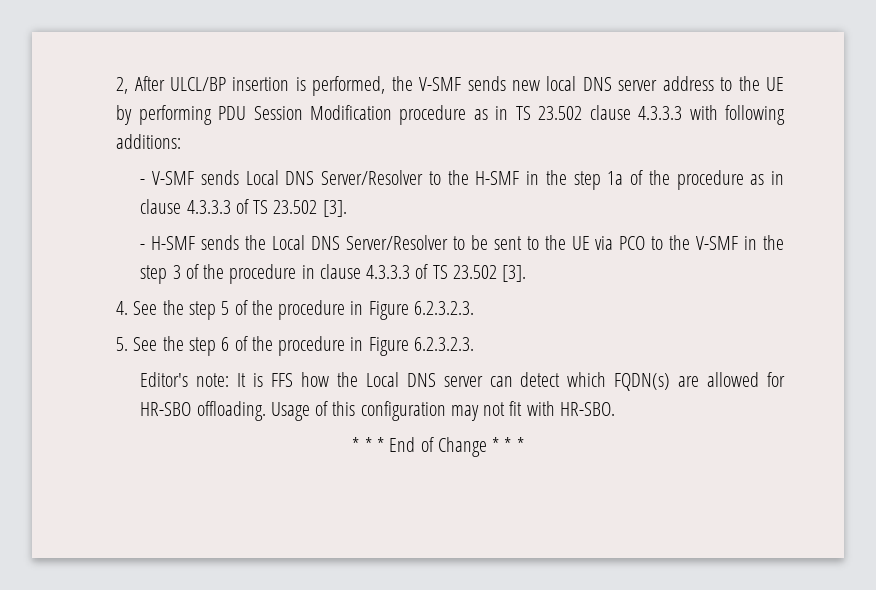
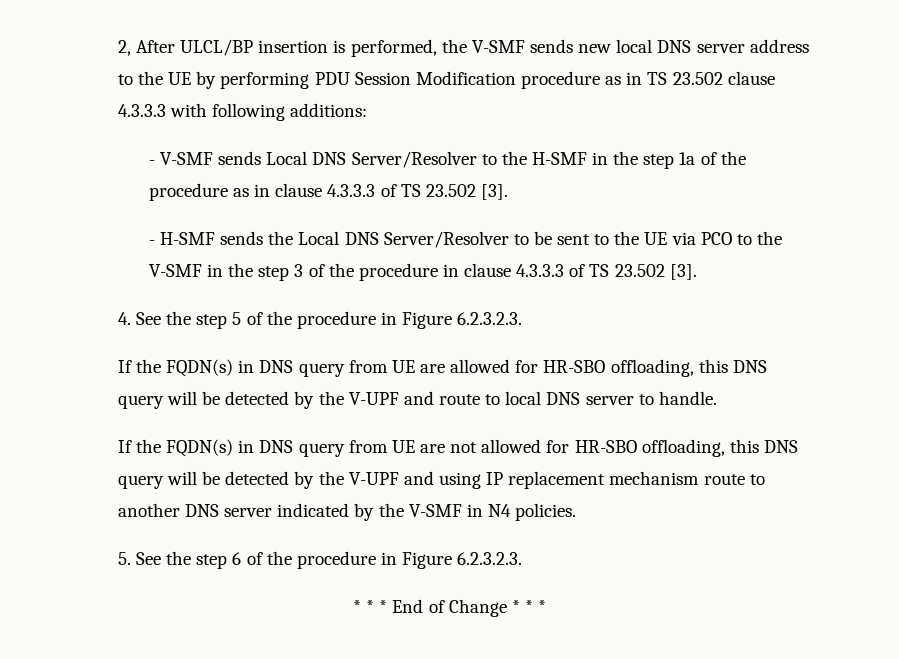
+ If the FQDN(s) in DNS query from UE are allowed for HR-SBO offloading, this DNS query will be detected by the V-UPF and route to local DNS server to handle.
+ If the FQDN(s) in DNS query from UE are not allowed for HR-SBO offloading, this DNS query will be detected by the V-UPF and using IP replacement mechanism route to another DNS server indicated by the V-SMF in N4 policies.
- Editor's note: It is FFS how the Local DNS server can detect which FQDN(s) are allowed for HR-SBO offloading. Usage of this configuration may not fit with HR-SBO.

